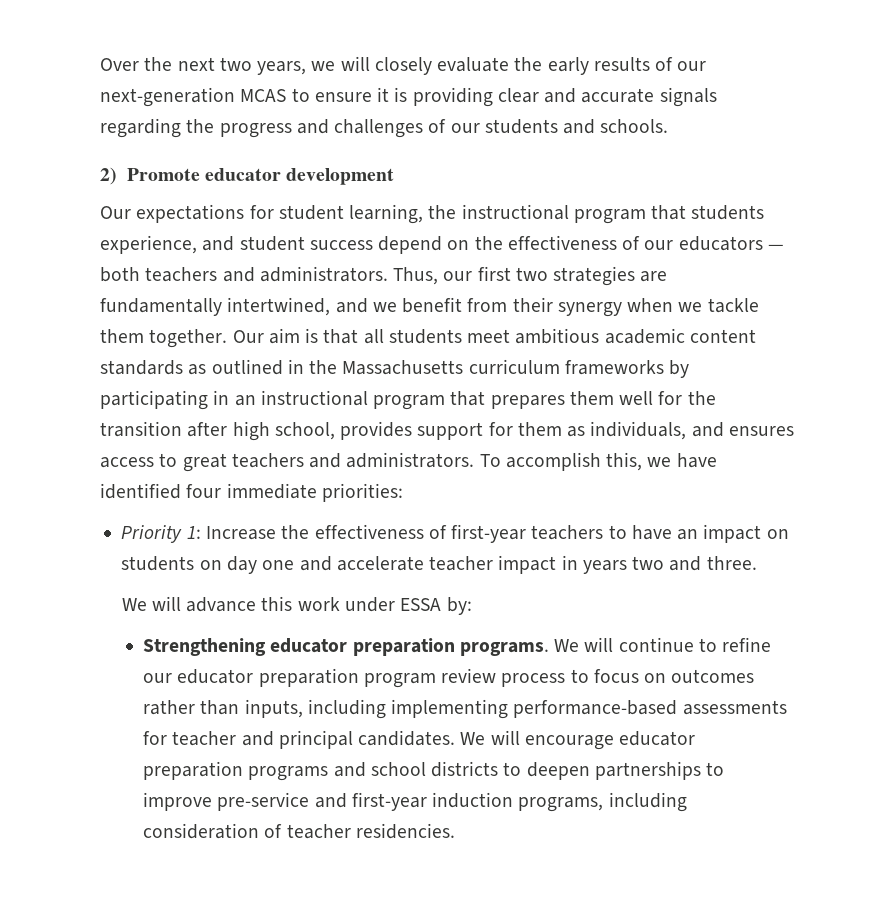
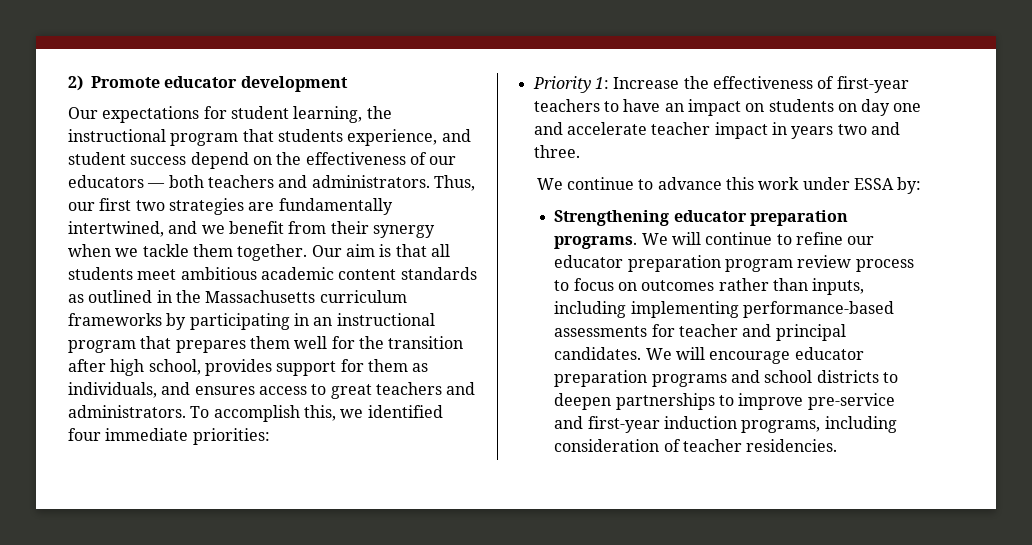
- Over the next two years, we will closely evaluate the early results of our next-generation MCAS to ensure it is providing clear and accurate signals regarding the progress and challenges of our students and schools.
- To accomplish this, we have identified four immediate priorities:
+ To accomplish this, we identified four immediate priorities:
- We will advance this work under ESSA by:
+ We continue to advance this work under ESSA by:

